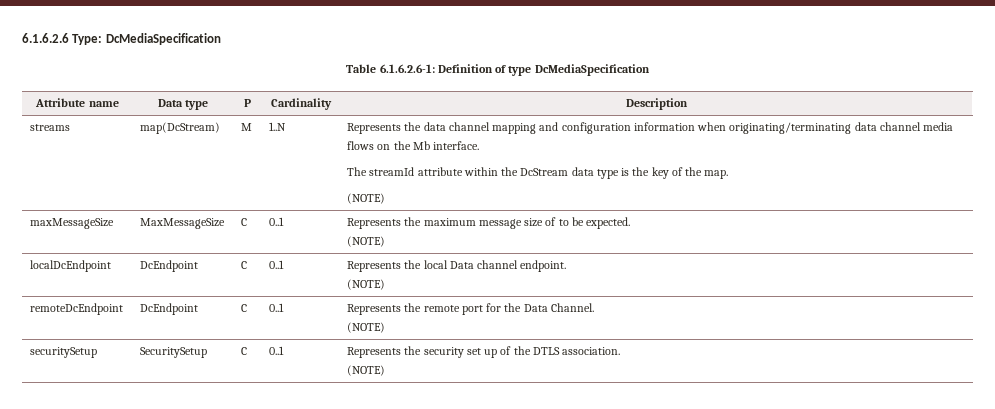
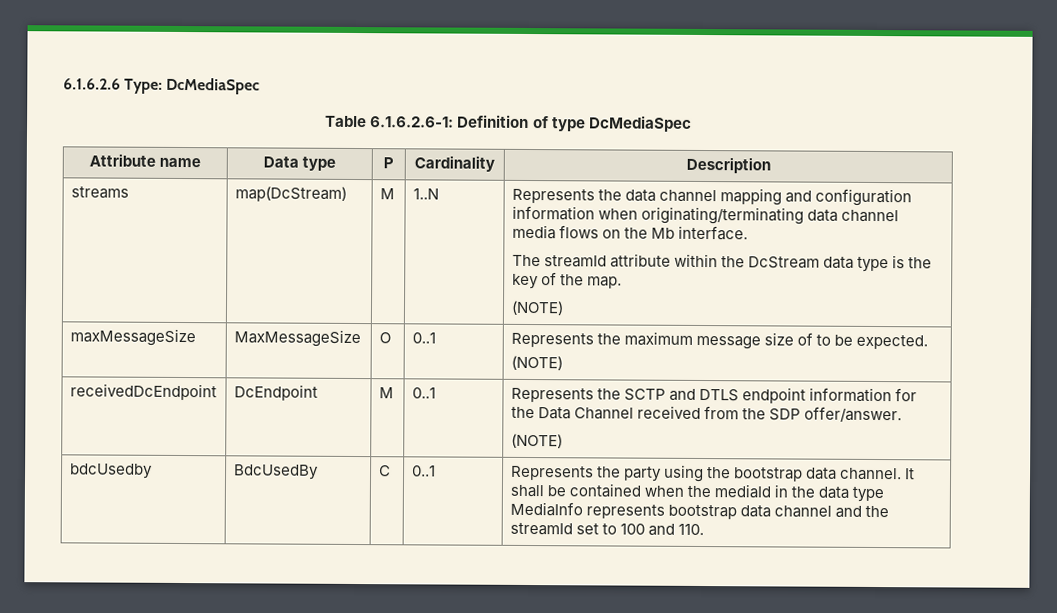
- 6.1.6.2.6 Type: DcMediaSpecification
+ 6.1.6.2.6 Type: DcMediaSpec
- Table 6.1.6.2.6-1: Definition of type DcMediaSpecification
+ Table 6.1.6.2.6-1: Definition of type DcMediaSpec
- maxMessageSize | MaxMessageSize | C | 0..1 | Represents the maximum message size of to be expected.
+ maxMessageSize | MaxMessageSize | O | 0..1 | Represents the maximum message size of to be expected.
- localDcEndpoint | DcEndpoint | C | 0..1 | Represents the local Data channel endpoint.
+ receivedDcEndpoint | DcEndpoint | M | 0..1 | Represents the SCTP and DTLS endpoint information for the Data Channel received from the SDP offer/answer.
  (NOTE)
- remoteDcEndpoint | DcEndpoint | C | 0..1 | Represents the remote port for the Data Channel.
- (NOTE)
- securitySetup | SecuritySetup | C | 0..1 | Represents the security set up of the DTLS association.
- (NOTE)
+ bdcUsedby | BdcUsedBy | C | 0..1 | Represents the party using the bootstrap data channel. It shall be contained when the mediaId in the data type MediaInfo represents bootstrap data channel and the streamId set to 100 and 110.

